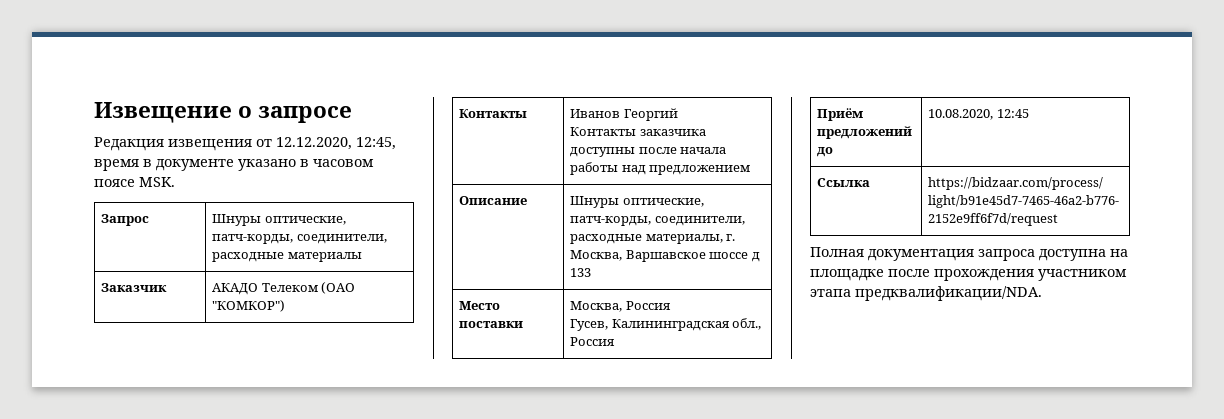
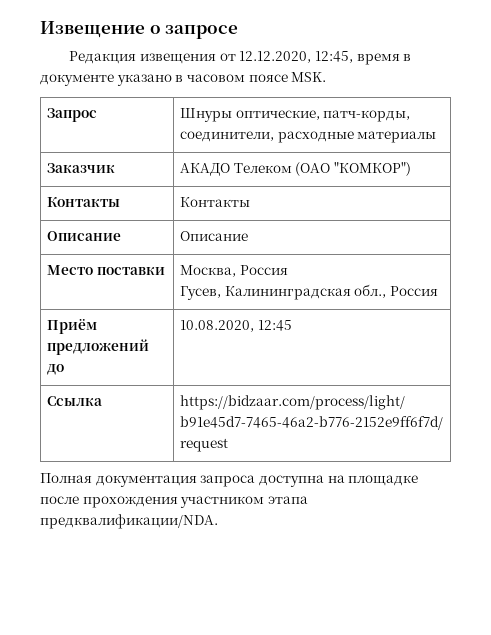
- Контакты | Иванов Георгий
- Контакты заказчика доступны после начала работы над предложением
- Описание | Шнуры оптические, патч-корды, соединители, расходные материалы, г. Москва, Варшавское шоссе д 133
+ Контакты | Контакты
+ Описание | Описание

